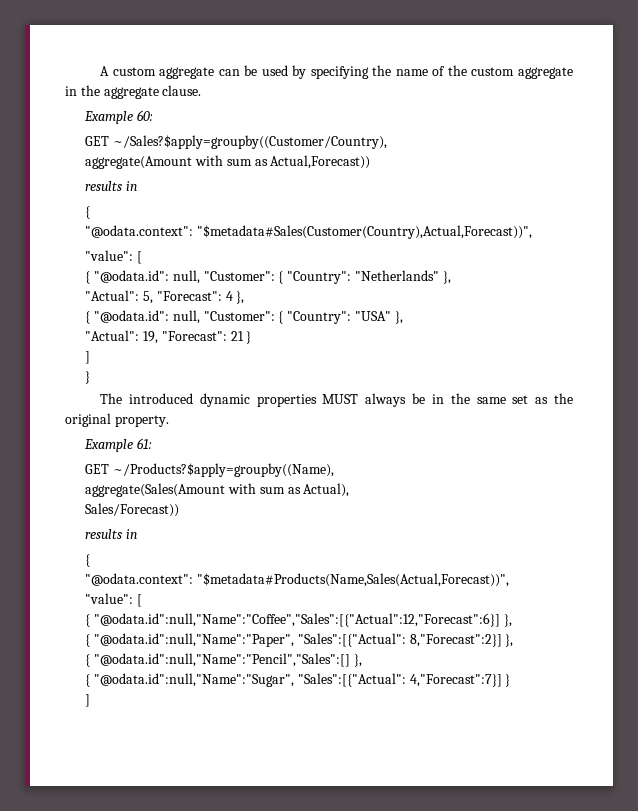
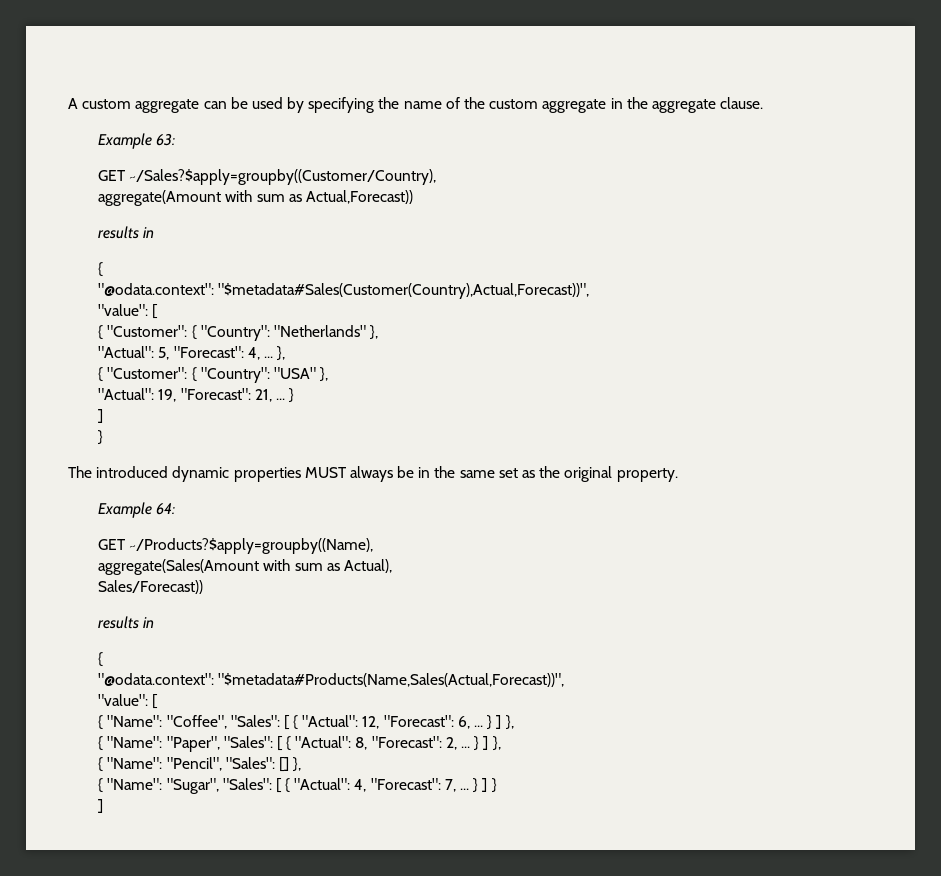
- Example 60:
+ Example 63:
- { "@odata.id": null, "Customer": { "Country": "Netherlands" },
+ { "Customer": { "Country": "Netherlands" },
- "Actual": 5, "Forecast": 4 },
- { "@odata.id": null, "Customer": { "Country": "USA" },
+ "Actual": 5, "Forecast": 4, ... },
+ { "Customer": { "Country": "USA" },
- "Actual": 19, "Forecast": 21 }
+ "Actual": 19, "Forecast": 21, ... }
- Example 61:
+ Example 64:
- { "@odata.id":null,"Name":"Coffee","Sales":[{"Actual":12,"Forecast":6}] },
- { "@odata.id":null,"Name":"Paper", "Sales":[{"Actual": 8,"Forecast":2}] },
- { "@odata.id":null,"Name":"Pencil","Sales":[] },
- { "@odata.id":null,"Name":"Sugar", "Sales":[{"Actual": 4,"Forecast":7}] }
+ { "Name": "Coffee", "Sales": [ { "Actual": 12, "Forecast": 6, ... } ] },
+ { "Name": "Paper", "Sales": [ { "Actual": 8, "Forecast": 2, ... } ] },
+ { "Name": "Pencil", "Sales": [] },
+ { "Name": "Sugar", "Sales": [ { "Actual": 4, "Forecast": 7, ... } ] }

